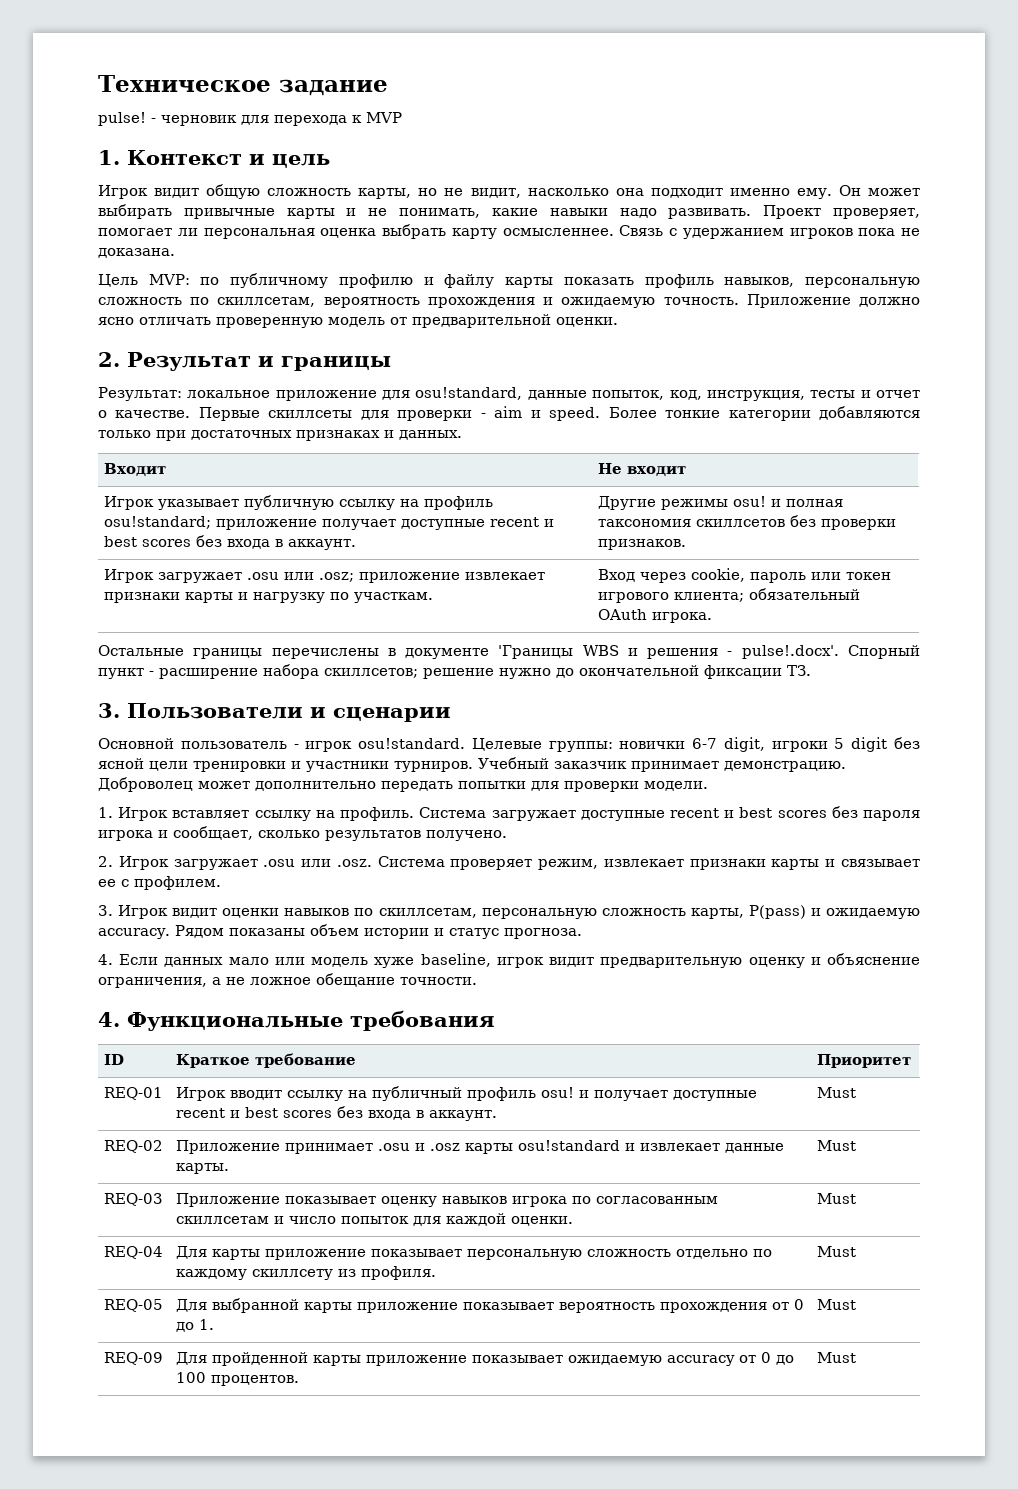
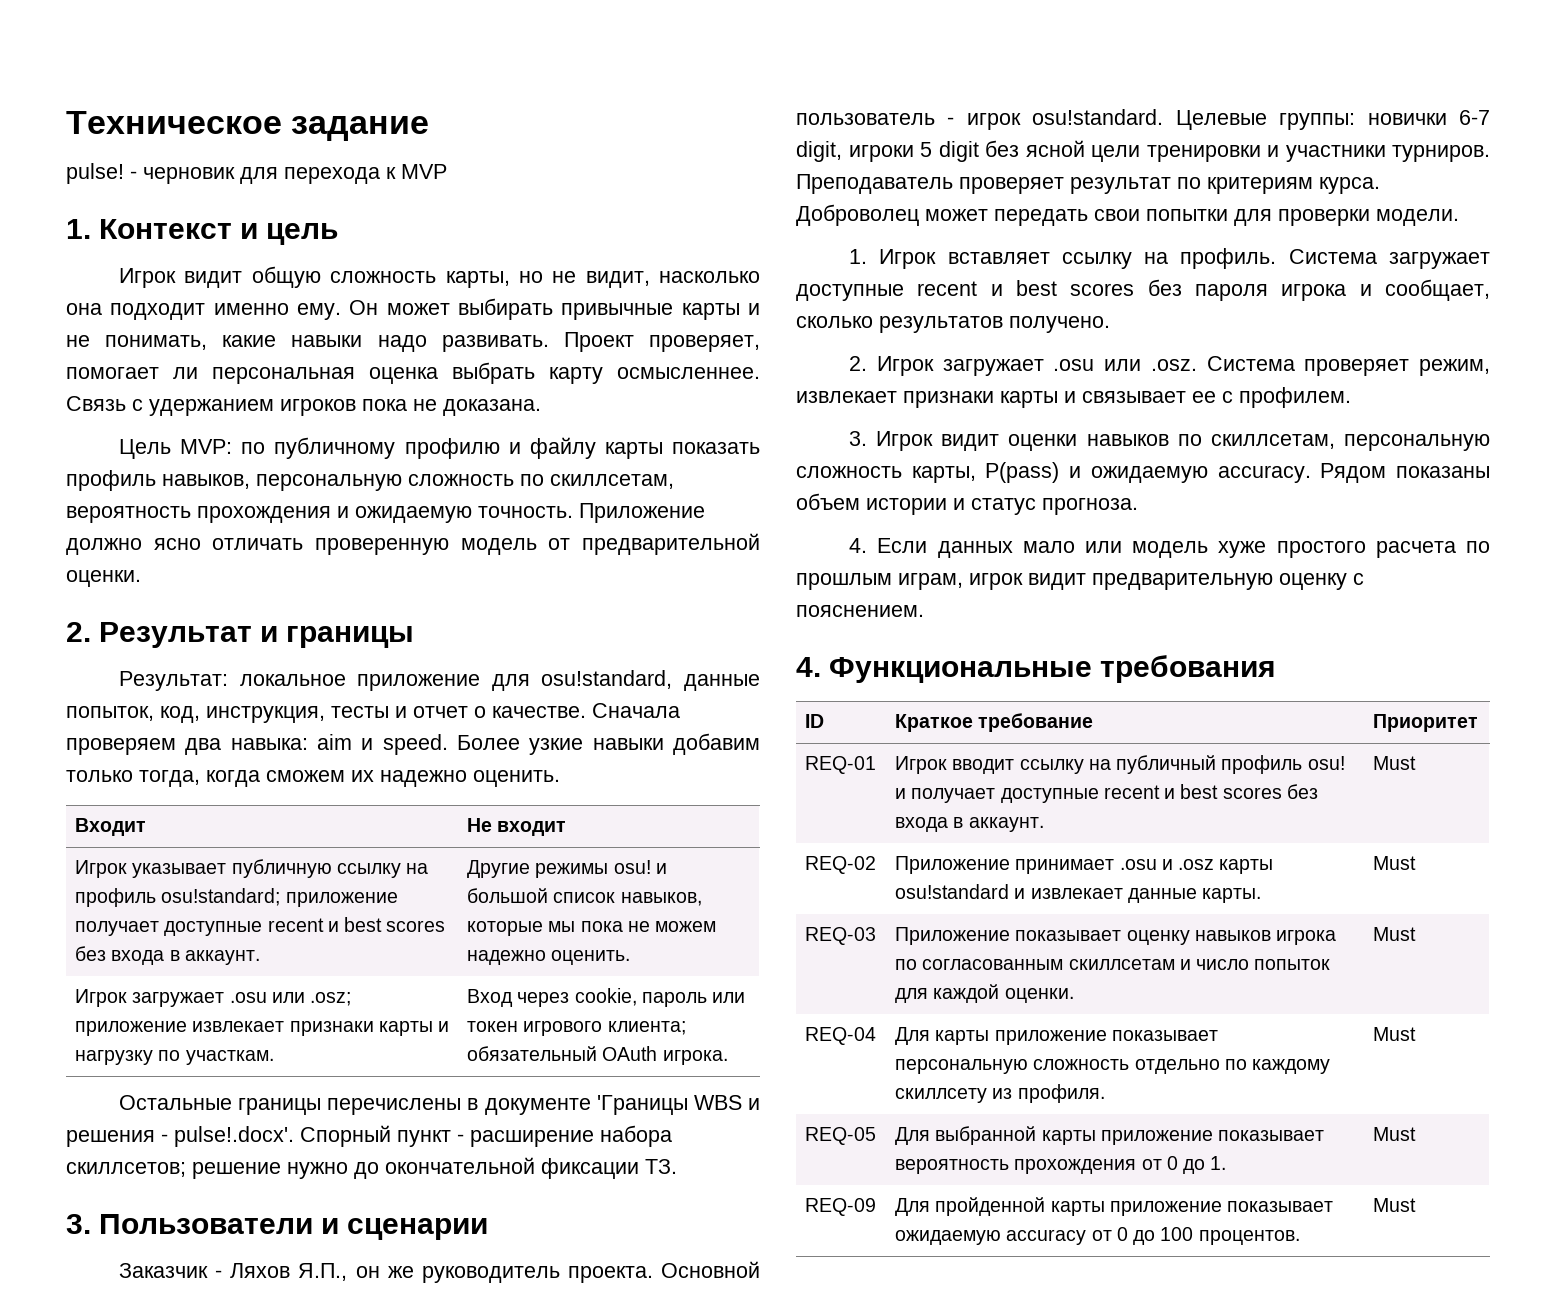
- Первые скиллсеты для проверки - aim и speed. Более тонкие категории добавляются только при достаточных признаках и данных.
+ Сначала проверяем два навыка: aim и speed. Более узкие навыки добавим только тогда, когда сможем их надежно оценить.
- Игрок указывает публичную ссылку на профиль osu!standard; приложение получает доступные recent и best scores без входа в аккаунт. | Другие режимы osu! и полная таксономия скиллсетов без проверки признаков.
+ Игрок указывает публичную ссылку на профиль osu!standard; приложение получает доступные recent и best scores без входа в аккаунт. | Другие режимы osu! и большой список навыков, которые мы пока не можем надежно оценить.
+ Заказчик - Ляхов Я.П., он же руководитель проекта.
- Учебный заказчик принимает демонстрацию. Доброволец может дополнительно передать попытки для проверки модели.
+ Преподаватель проверяет результат по критериям курса. Доброволец может передать свои попытки для проверки модели.
- 4. Если данных мало или модель хуже baseline, игрок видит предварительную оценку и объяснение ограничения, а не ложное обещание точности.
+ 4. Если данных мало или модель хуже простого расчета по прошлым играм, игрок видит предварительную оценку с пояснением.

